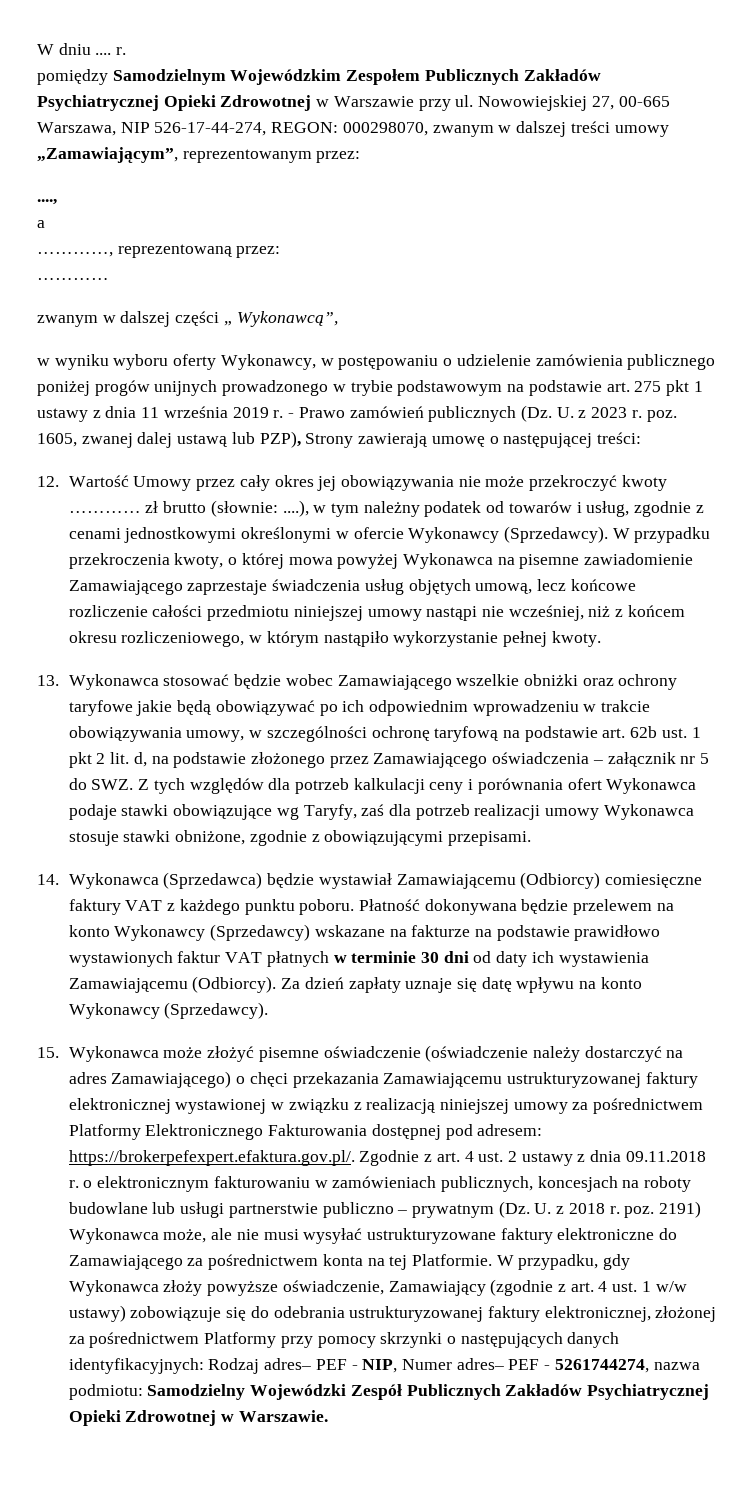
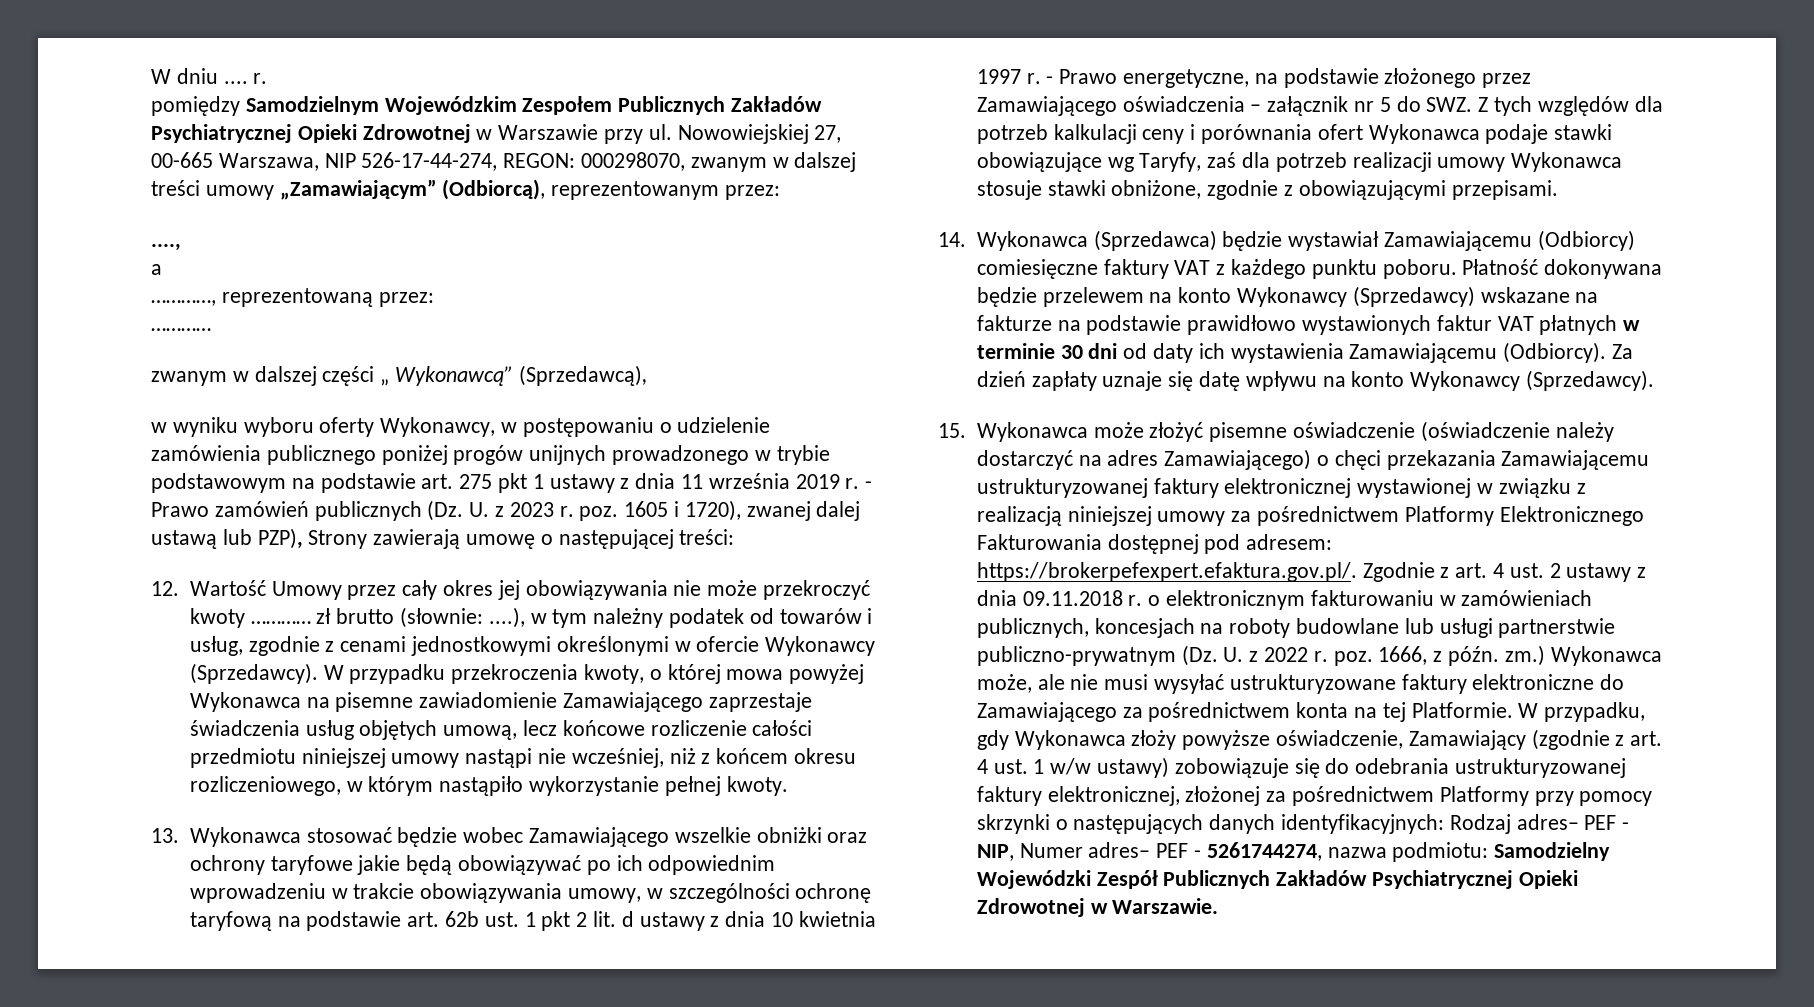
- Nowowiejskiej 27, 00-665 Warszawa, NIP 526-17-44-274, REGON: 000298070, zwanym w dalszej treści umowy „Zamawiającym”, reprezentowanym przez:
+ Nowowiejskiej 27, 00-665 Warszawa, NIP 526-17-44-274, REGON: 000298070, zwanym w dalszej treści umowy „Zamawiającym” (Odbiorcą), reprezentowanym przez:
- zwanym w dalszej części „ Wykonawcą”,
+ zwanym w dalszej części „ Wykonawcą” (Sprzedawcą),
- - Prawo zamówień publicznych (Dz. U. z 2023 r. poz. 1605, zwanej dalej ustawą lub PZP), Strony zawierają umowę o następującej treści:
+ - Prawo zamówień publicznych (Dz. U. z 2023 r. poz. 1605 i 1720), zwanej dalej ustawą lub PZP), Strony zawierają umowę o następującej treści:
- 13. Wykonawca stosować będzie wobec Zamawiającego wszelkie obniżki oraz ochrony taryfowe jakie będą obowiązywać po ich odpowiednim wprowadzeniu w trakcie obowiązywania umowy, w szczególności ochronę taryfową na podstawie art. 62b ust. 1 pkt 2 lit. d, na podstawie złożonego przez Zamawiającego oświadczenia – załącznik nr 5 do SWZ. Z tych względów dla potrzeb kalkulacji ceny i porównania ofert Wykonawca podaje stawki obowiązujące wg Taryfy, zaś dla potrzeb realizacji umowy Wykonawca stosuje stawki obniżone, zgodnie z obowiązującymi przepisami.
+ 13. Wykonawca stosować będzie wobec Zamawiającego wszelkie obniżki oraz ochrony taryfowe jakie będą obowiązywać po ich odpowiednim wprowadzeniu w trakcie obowiązywania umowy, w szczególności ochronę taryfową na podstawie art. 62b ust. 1 pkt 2 lit. d ustawy z dnia 10 kwietnia 1997 r. - Prawo energetyczne, na podstawie złożonego przez Zamawiającego oświadczenia – załącznik nr 5 do SWZ. Z tych względów dla potrzeb kalkulacji ceny i porównania ofert Wykonawca podaje stawki obowiązujące wg Taryfy, zaś dla potrzeb realizacji umowy Wykonawca stosuje stawki obniżone, zgodnie z obowiązującymi przepisami.
- https://brokerpefexpert.efaktura.gov.pl/. Zgodnie z art. 4 ust. 2 ustawy z dnia 09.11.2018 r. o elektronicznym fakturowaniu w zamówieniach publicznych, koncesjach na roboty budowlane lub usługi partnerstwie publiczno – prywatnym (Dz. U. z 2018 r. poz. 2191) Wykonawca może, ale nie musi wysyłać ustrukturyzowane faktury elektroniczne do Zamawiającego za pośrednictwem konta na tej Platformie.
+ https://brokerpefexpert.efaktura.gov.pl/. Zgodnie z art. 4 ust. 2 ustawy z dnia 09.11.2018 r. o elektronicznym fakturowaniu w zamówieniach publicznych, koncesjach na roboty budowlane lub usługi partnerstwie publiczno-prywatnym (Dz. U. z 2022 r. poz. 1666, z późn. zm.) Wykonawca może, ale nie musi wysyłać ustrukturyzowane faktury elektroniczne do Zamawiającego za pośrednictwem konta na tej Platformie.

